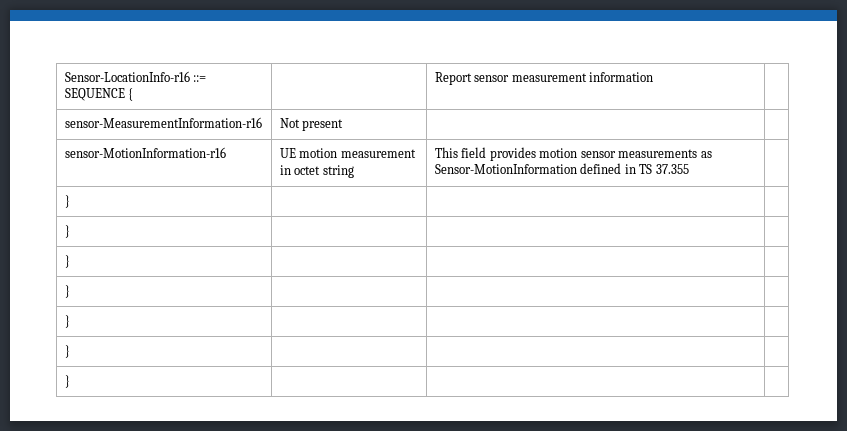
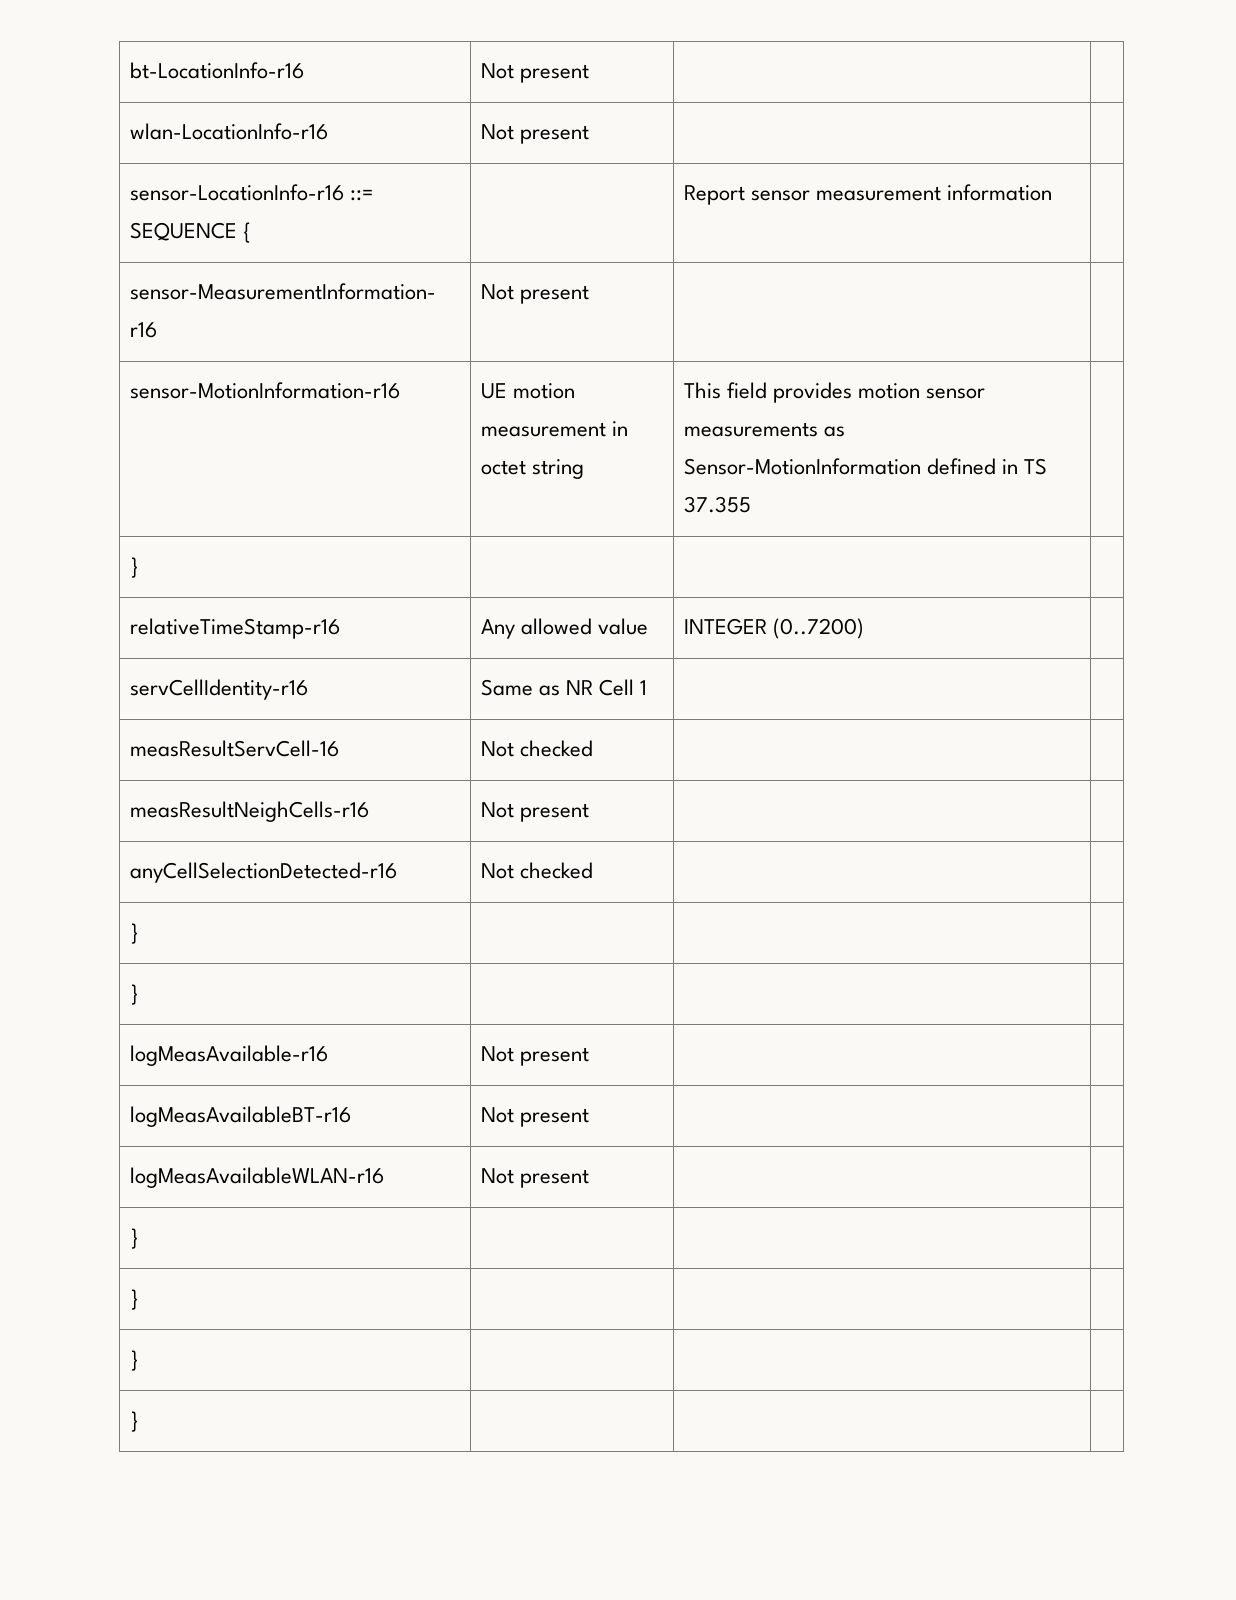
- Sensor-LocationInfo-r16 ::= SEQUENCE { | | Report sensor measurement information |
+ bt-LocationInfo-r16 | Not present | |
+ wlan-LocationInfo-r16 | Not present | |
+ sensor-LocationInfo-r16 ::= SEQUENCE { | | Report sensor measurement information |
  sensor-MotionInformation-r16 | UE motion measurement in octet string | This field provides motion sensor measurements as Sensor-MotionInformation defined in TS 37.355 |
  } | | |
+ relativeTimeStamp-r16 | Any allowed value | INTEGER (0..7200) |
+ servCellIdentity-r16 | Same as NR Cell 1 | |
+ measResultServCell-16 | Not checked | |
+ measResultNeighCells-r16 | Not present | |
+ anyCellSelectionDetected-r16 | Not checked | |
  } | | |
  } | | |
+ logMeasAvailable-r16 | Not present | |
+ logMeasAvailableBT-r16 | Not present | |
+ logMeasAvailableWLAN-r16 | Not present | |

